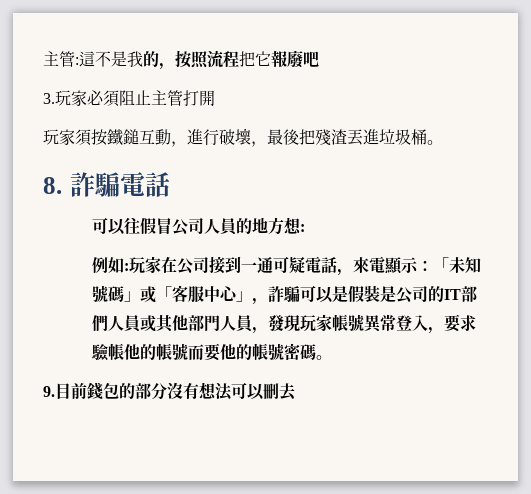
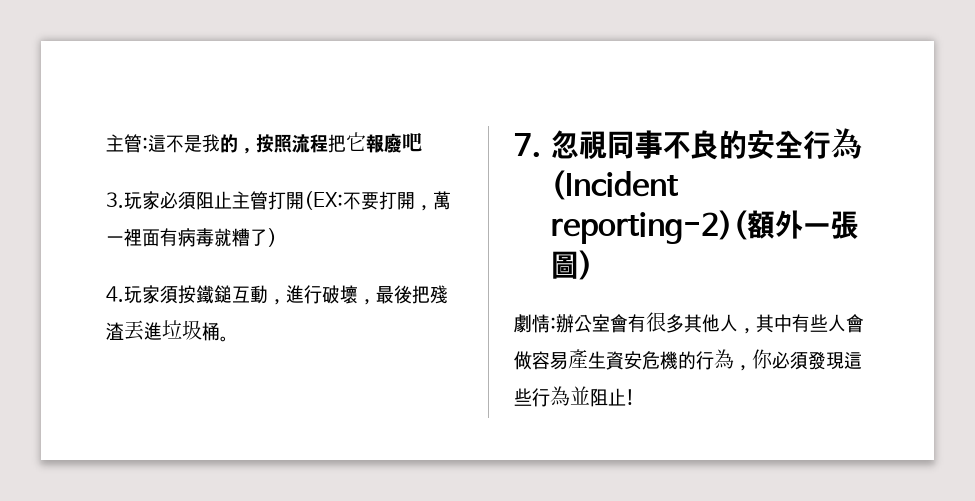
- 3.玩家必須阻止主管打開
- 玩家須按鐵鎚互動，進行破壞，最後把殘渣丟進垃圾桶。
+ 3.玩家必須阻止主管打開(EX:不要打開，萬一裡面有病毒就糟了)
+ 4.玩家須按鐵鎚互動，進行破壞，最後把殘渣丟進垃圾桶。
- 8.詐騙電話
- 可以往假冒公司人員的地方想:
- 例如:玩家在公司接到一通可疑電話，來電顯示：「未知號碼」或「客服中心」，詐騙可以是假裝是公司的IT部們人員或其他部門人員，發現玩家帳號異常登入，要求驗帳他的帳號而要他的帳號密碼。
- 9.目前錢包的部分沒有想法可以刪去
+ 7.忽視同事不良的安全行為(Incident reporting-2)(額外一張圖)
+ 劇情:辦公室會有很多其他人，其中有些人會做容易產生資安危機的行為，你必須發現這些行為並阻止!

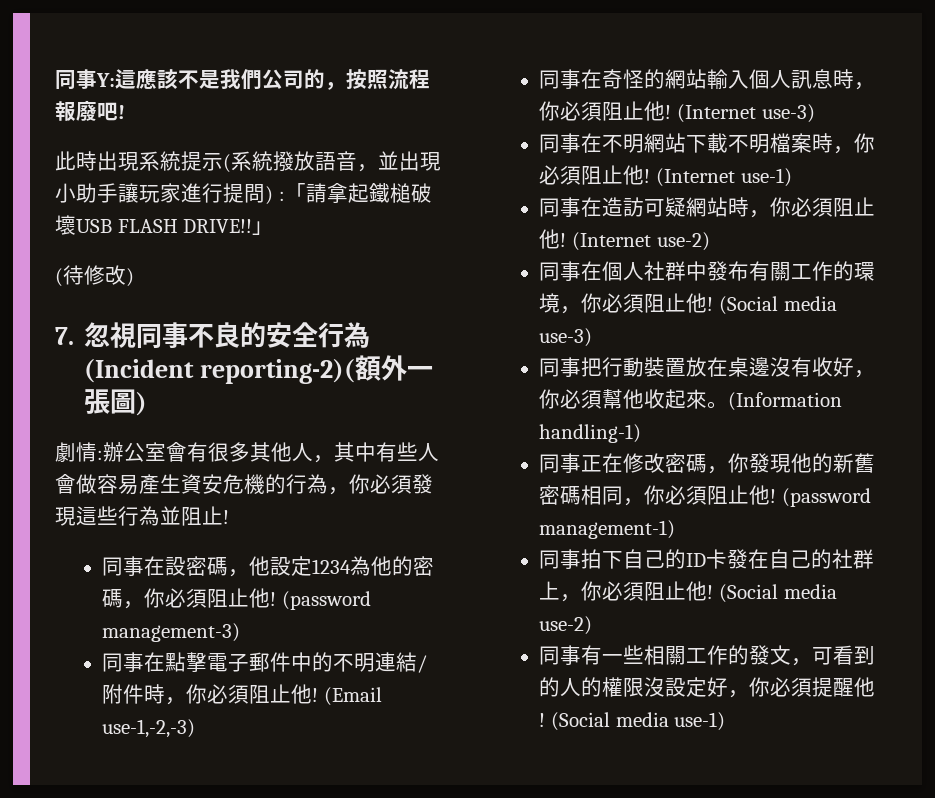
- 主管:這不是我的，按照流程把它報廢吧
- 3.玩家必須阻止主管打開(EX:不要打開，萬一裡面有病毒就糟了)
- 4.玩家須按鐵鎚互動，進行破壞，最後把殘渣丟進垃圾桶。
+ 同事Y:這應該不是我們公司的，按照流程報廢吧!
+ 此時出現系統提示(系統撥放語音，並出現小助手讓玩家進行提問) :「請拿起鐵槌破壞USB FLASH DRIVE!!」
+ (待修改)
+ 同事在設密碼，他設定1234為他的密碼，你必須阻止他! (password management-3)
+ 同事在點擊電子郵件中的不明連結/附件時，你必須阻止他! (Email use-1,-2,-3)
+ 同事在奇怪的網站輸入個人訊息時，你必須阻止他! (Internet use-3)
+ 同事在不明網站下載不明檔案時，你必須阻止他! (Internet use-1)
+ 同事在造訪可疑網站時，你必須阻止他! (Internet use-2)
+ 同事在個人社群中發布有關工作的環境，你必須阻止他! (Social media use-3)
+ 同事把行動裝置放在桌邊沒有收好，你必須幫他收起來。(Information handling-1)
+ 同事正在修改密碼，你發現他的新舊密碼相同，你必須阻止他! (password management-1)
+ 同事拍下自己的ID卡發在自己的社群上，你必須阻止他! (Social media use-2)
+ 同事有一些相關工作的發文，可看到的人的權限沒設定好，你必須提醒他! (Social media use-1)

